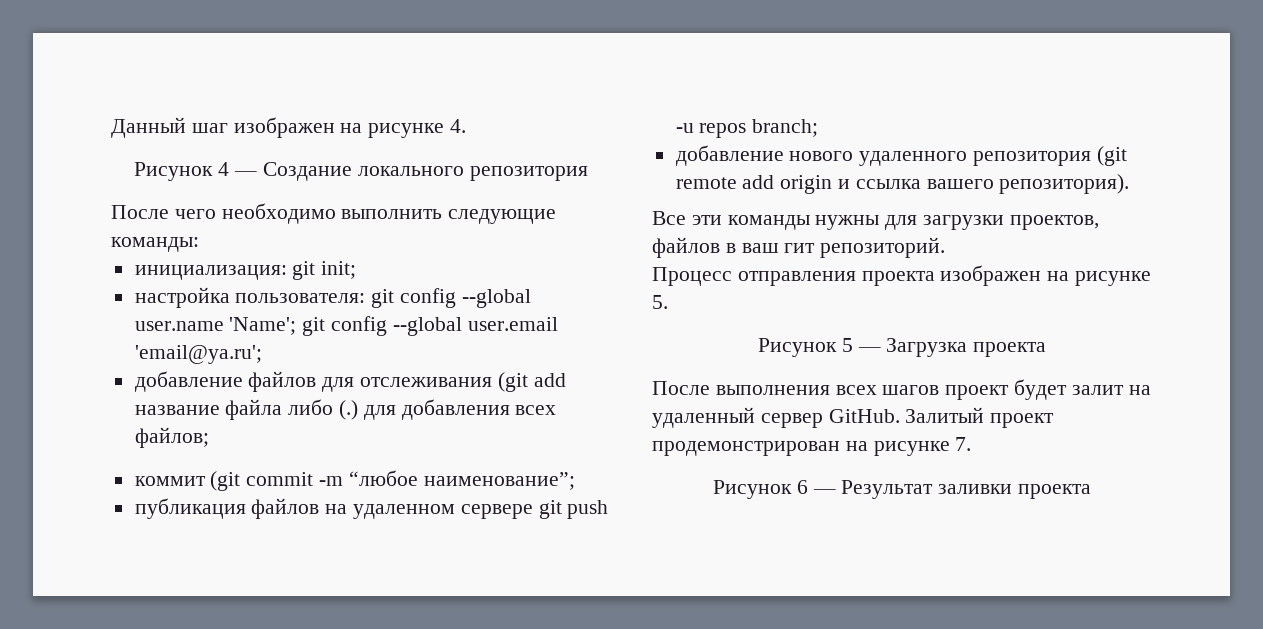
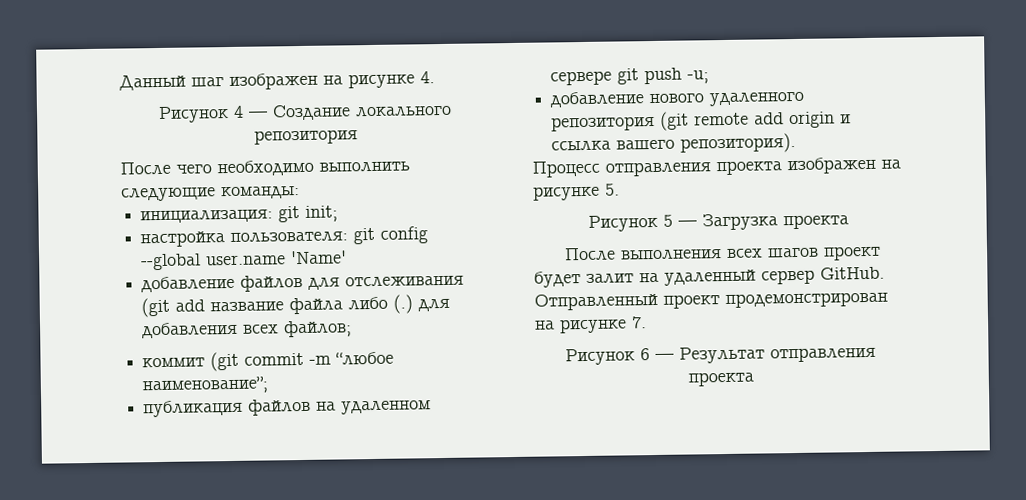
- настройка пользователя: git config --global user.name 'Name'; git config --global user.email 'email@ya.ru';
+ настройка пользователя: git config --global user.name 'Name'
- публикация файлов на удаленном сервере git push -u repos branch;
+ публикация файлов на удаленном сервере git push -u;
- Все эти команды нужны для загрузки проектов, файлов в ваш гит репозиторий.
- Залитый проект продемонстрирован на рисунке 7.
+ Отправленный проект продемонстрирован на рисунке 7.
- Рисунок 6 — Результат заливки проекта
+ Рисунок 6 — Результат отправления проекта

